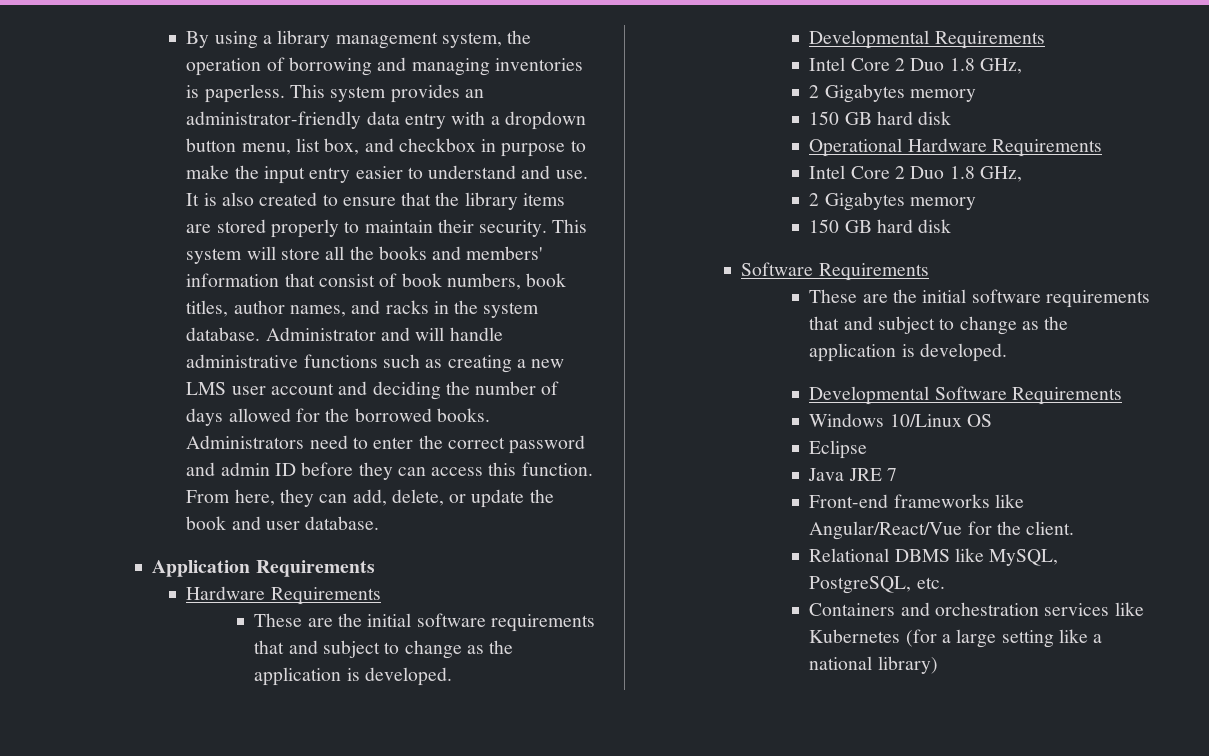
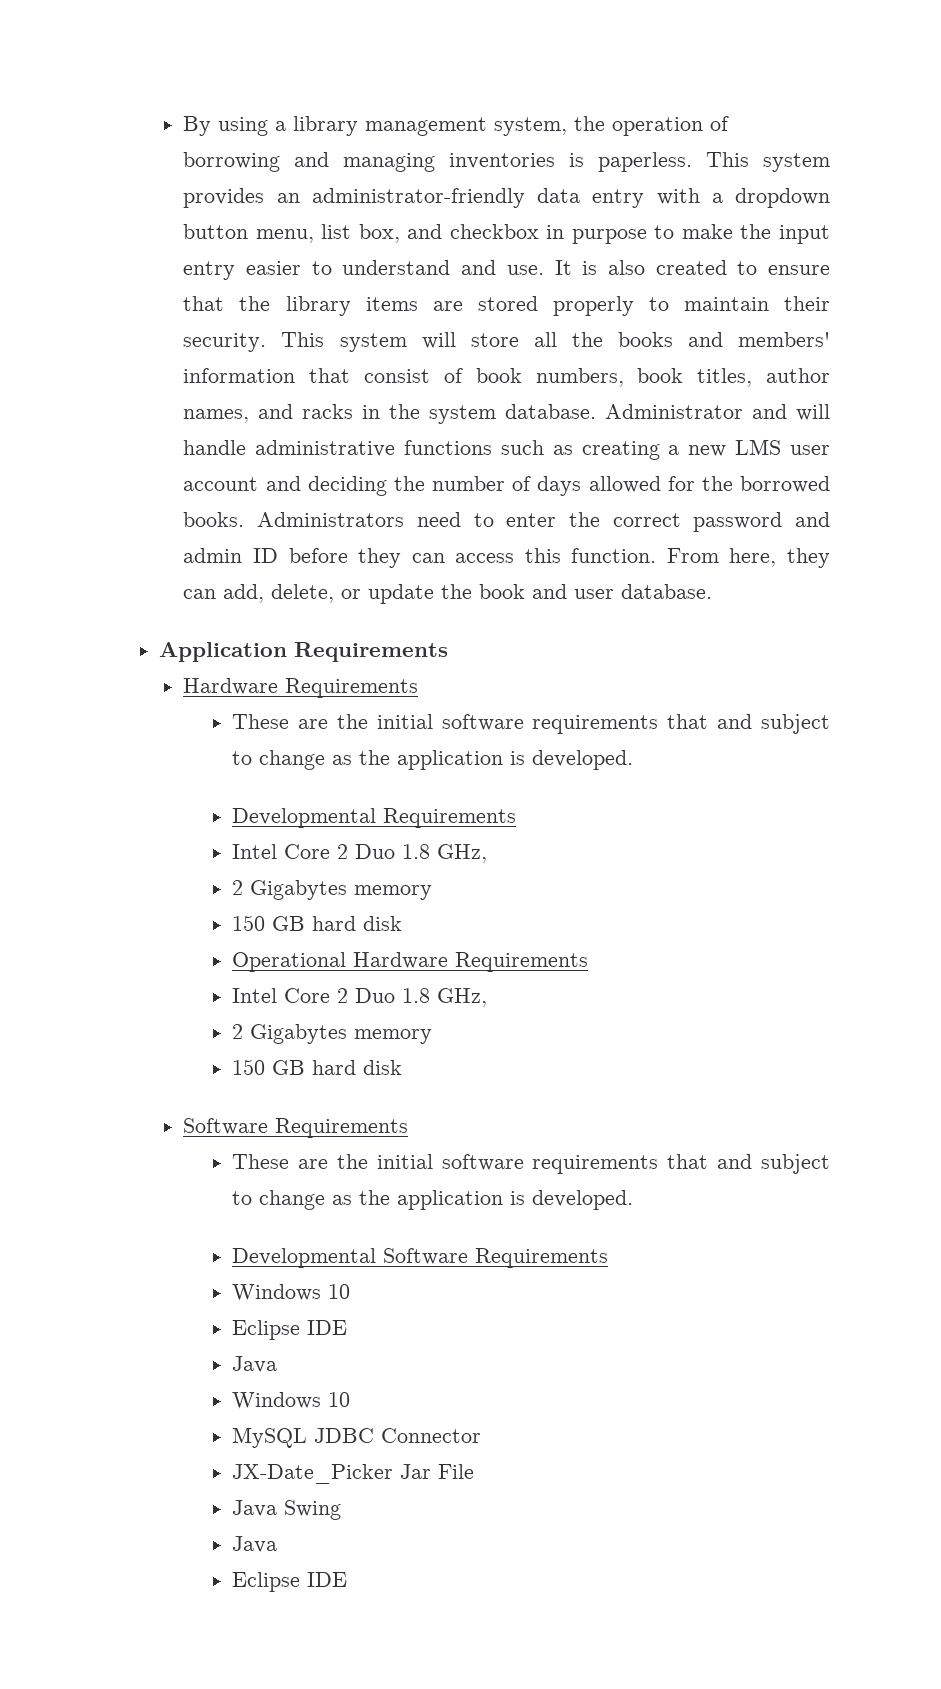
  Developmental Software Requirements
- Windows 10/Linux OS
- Eclipse
- Java JRE 7
- Front-end frameworks like Angular/React/Vue for the client.
- Relational DBMS like MySQL, PostgreSQL, etc.
- Containers and orchestration services like Kubernetes (for a large setting like a national library)
+ Windows 10
+ Eclipse IDE
+ Java
+ Windows 10
+ MySQL JDBC Connector
+ JX-Date_Picker Jar File
+ Java Swing
+ Java
+ Eclipse IDE

